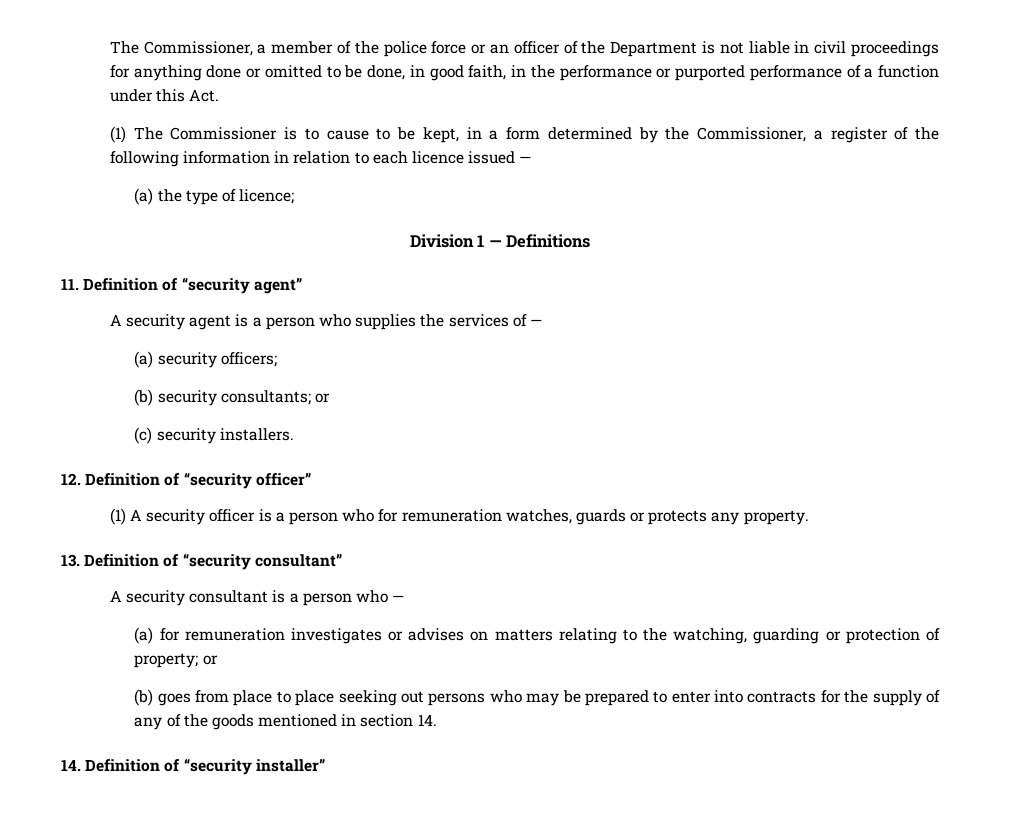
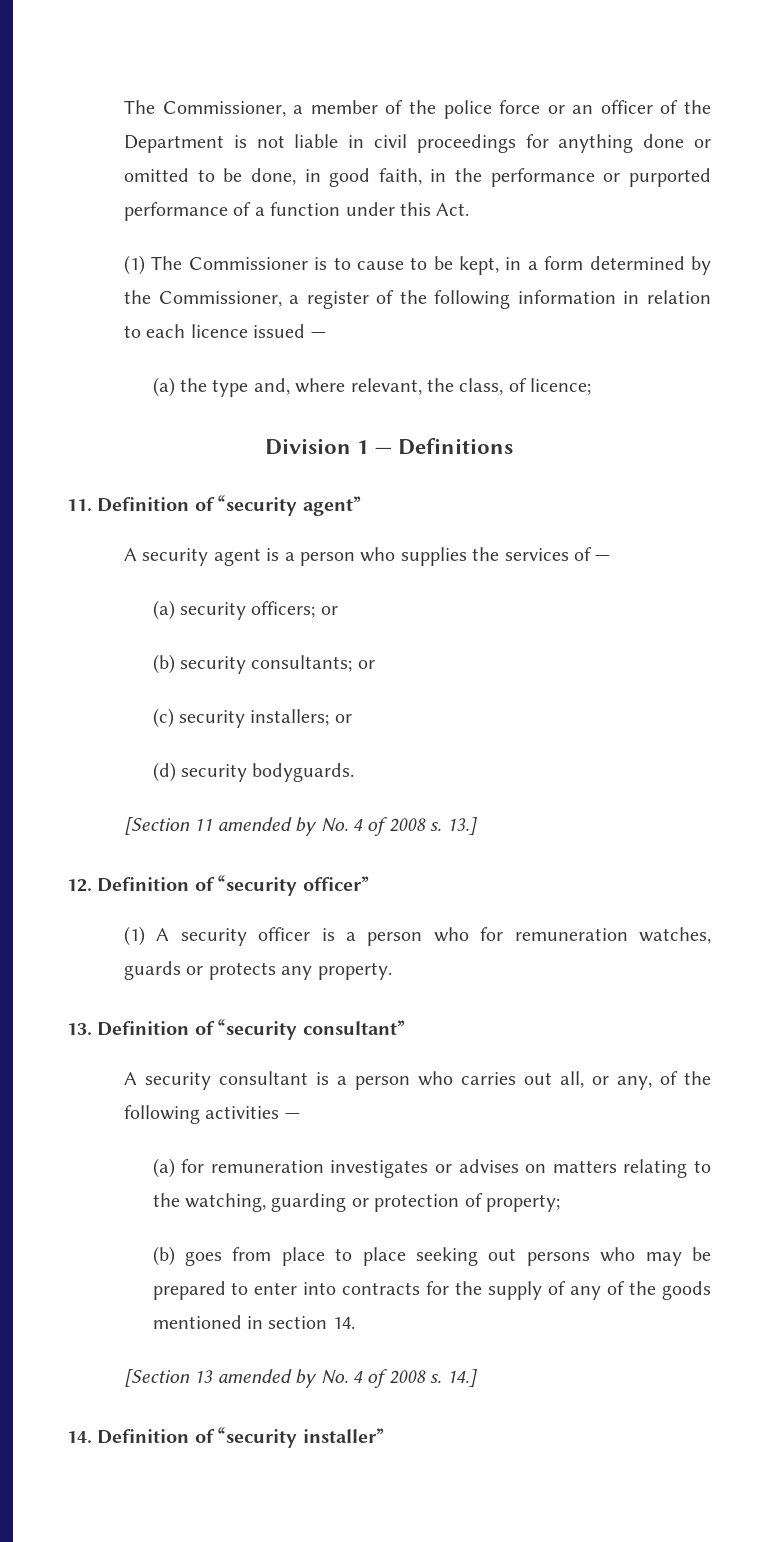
- (a) the type of licence;
+ (a) the type and, where relevant, the class, of licence;
- (a) security officers;
+ (a) security officers; or
- (c) security installers.
+ (c) security installers; or
+ (d) security bodyguards.
+ [Section 11 amended by No. 4 of 2008 s. 13.]
- A security consultant is a person who —
+ A security consultant is a person who carries out all, or any, of the following activities —
- (a) for remuneration investigates or advises on matters relating to the watching, guarding or protection of property; or
+ (a) for remuneration investigates or advises on matters relating to the watching, guarding or protection of property;
+ [Section 13 amended by No. 4 of 2008 s. 14.]

